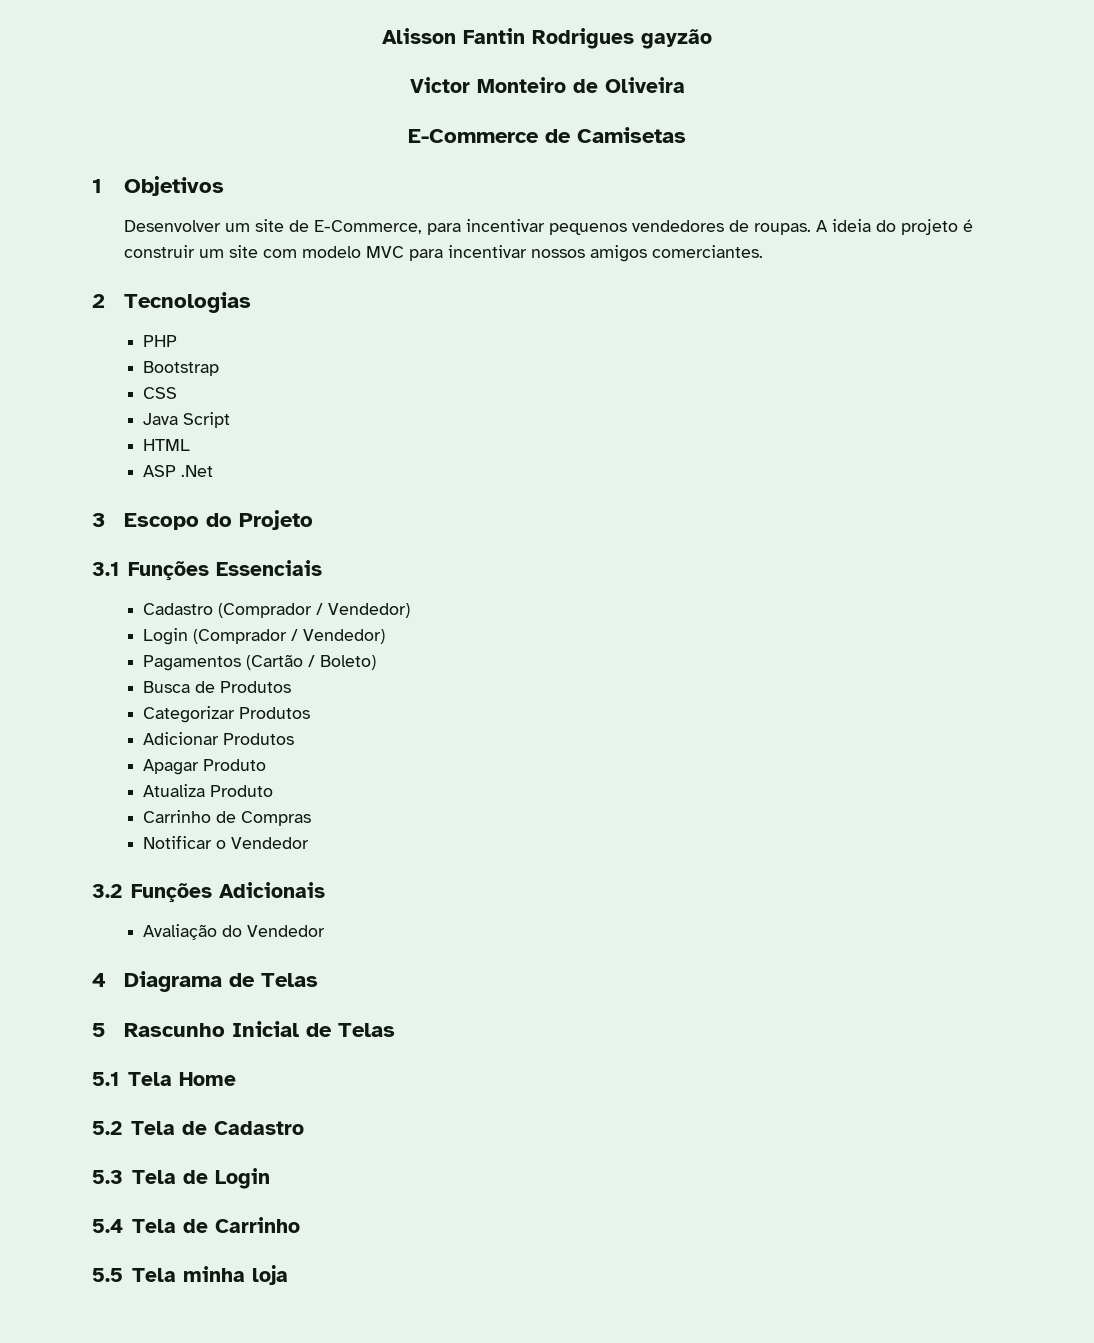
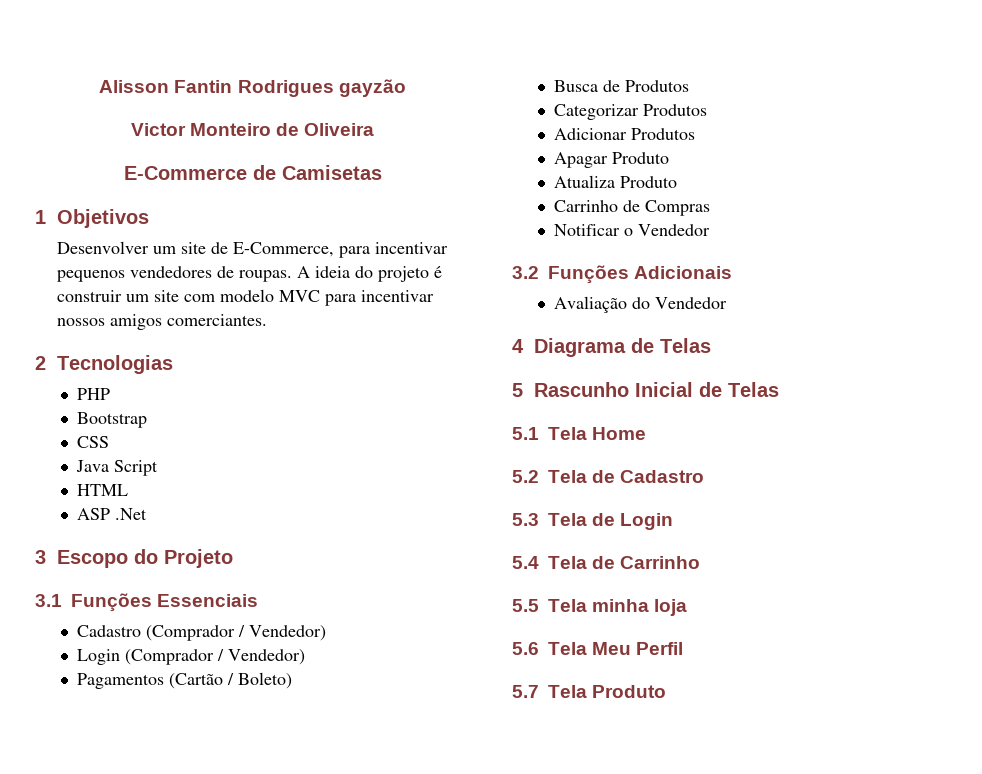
+ 5.6 Tela Meu Perfil
+ 5.7 Tela Produto

